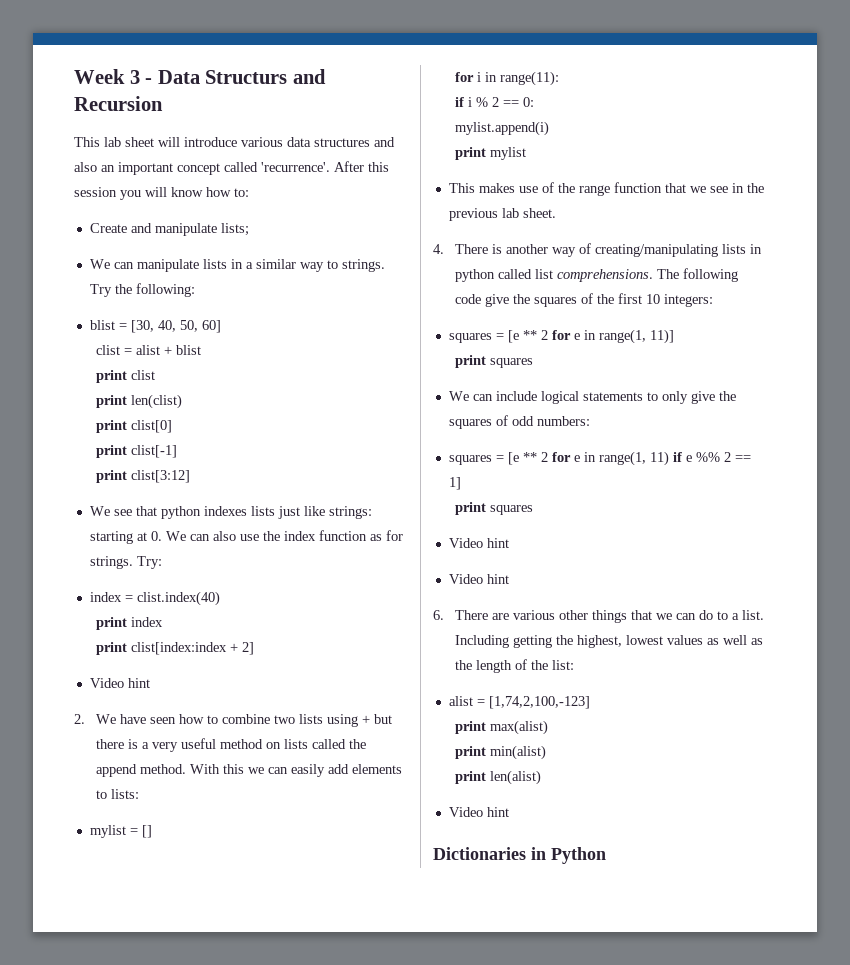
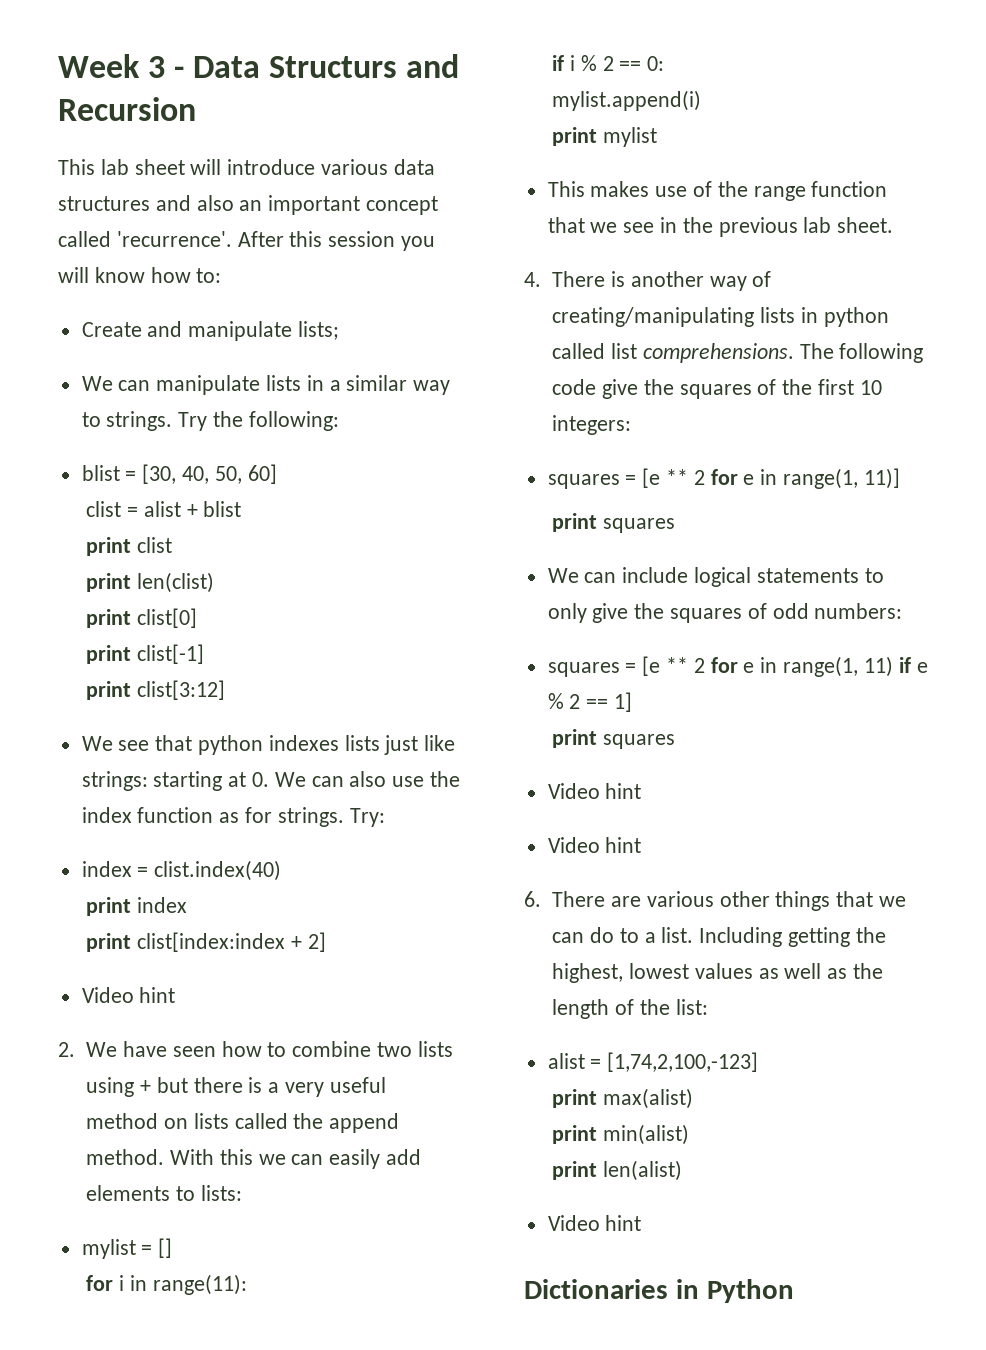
- squares = [e ** 2 for e in range(1, 11) if e %% 2 == 1]
+ squares = [e ** 2 for e in range(1, 11) if e % 2 == 1]

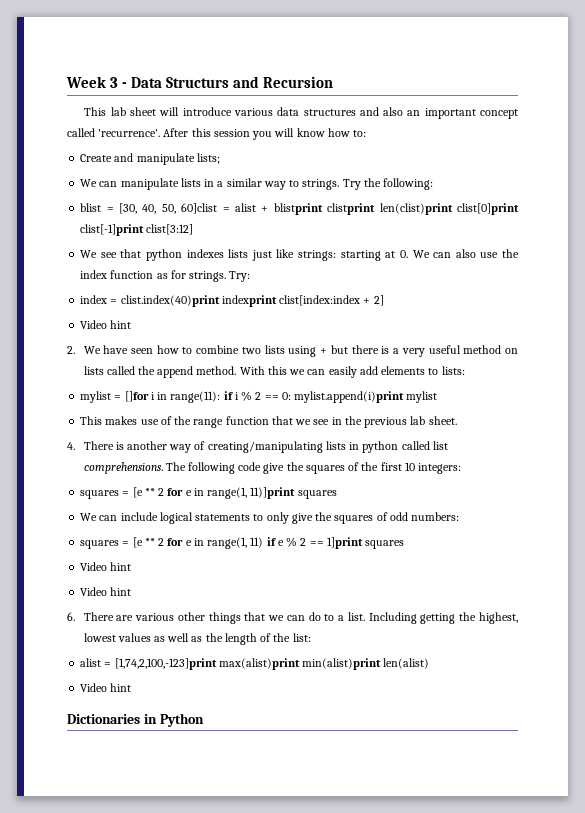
- blist = [30, 40, 50, 60]
- clist = alist + blist
- print clist
- print len(clist)
- print clist[0]
- print clist[-1]
- print clist[3:12]
+ blist = [30, 40, 50, 60]clist = alist + blistprint clistprint len(clist)print clist[0]print clist[-1]print clist[3:12]
- index = clist.index(40)
- print index
- print clist[index:index + 2]
+ index = clist.index(40)print indexprint clist[index:index + 2]
- mylist = []
- for i in range(11):
- if i % 2 == 0:
- mylist.append(i)
- print mylist
+ mylist = []for i in range(11): if i % 2 == 0: mylist.append(i)print mylist
- squares = [e ** 2 for e in range(1, 11)]
- print squares
+ squares = [e ** 2 for e in range(1, 11)]print squares
- squares = [e ** 2 for e in range(1, 11) if e % 2 == 1]
- print squares
+ squares = [e ** 2 for e in range(1, 11) if e % 2 == 1]print squares
- alist = [1,74,2,100,-123]
- print max(alist)
- print min(alist)
- print len(alist)
+ alist = [1,74,2,100,-123]print max(alist)print min(alist)print len(alist)

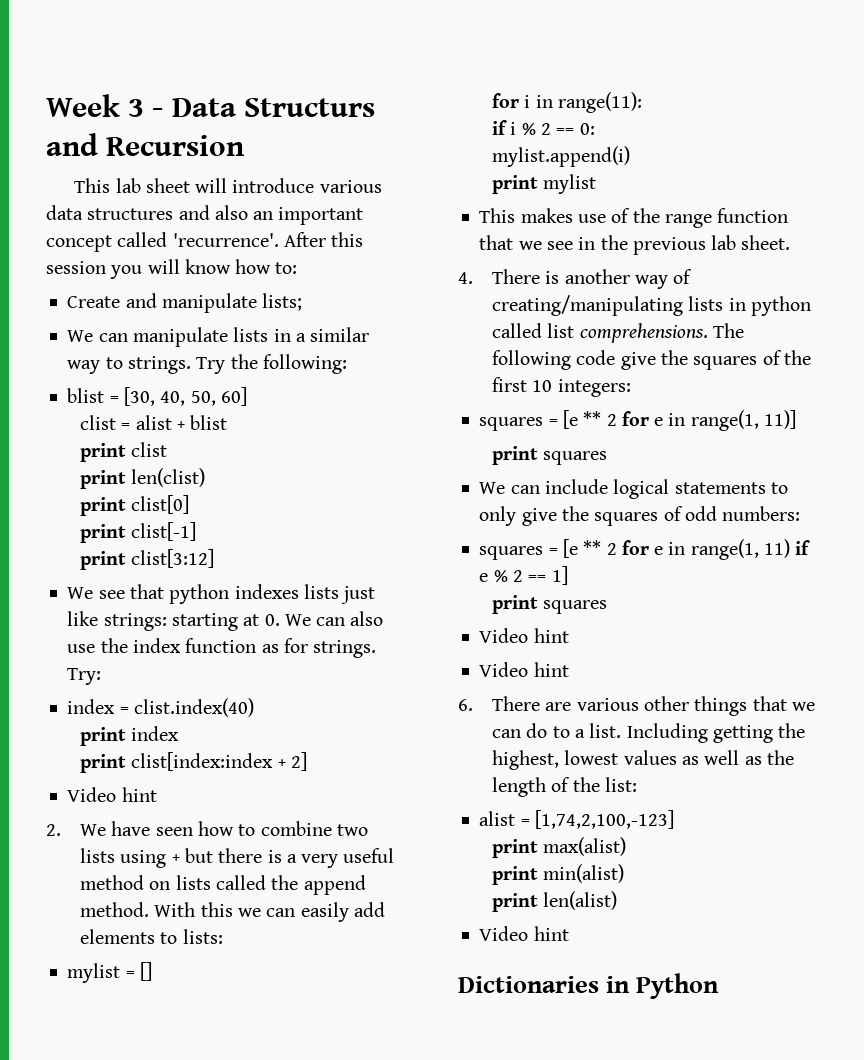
- blist = [30, 40, 50, 60]clist = alist + blistprint clistprint len(clist)print clist[0]print clist[-1]print clist[3:12]
+ blist = [30, 40, 50, 60]
+ clist = alist + blist
+ print clist
+ print len(clist)
+ print clist[0]
+ print clist[-1]
+ print clist[3:12]
- index = clist.index(40)print indexprint clist[index:index + 2]
+ index = clist.index(40)
+ print index
+ print clist[index:index + 2]
- mylist = []for i in range(11): if i % 2 == 0: mylist.append(i)print mylist
+ mylist = []
+ for i in range(11):
+ if i % 2 == 0:
+ mylist.append(i)
+ print mylist
- squares = [e ** 2 for e in range(1, 11)]print squares
+ squares = [e ** 2 for e in range(1, 11)]
+ print squares
- squares = [e ** 2 for e in range(1, 11) if e % 2 == 1]print squares
+ squares = [e ** 2 for e in range(1, 11) if e % 2 == 1]
+ print squares
- alist = [1,74,2,100,-123]print max(alist)print min(alist)print len(alist)
+ alist = [1,74,2,100,-123]
+ print max(alist)
+ print min(alist)
+ print len(alist)

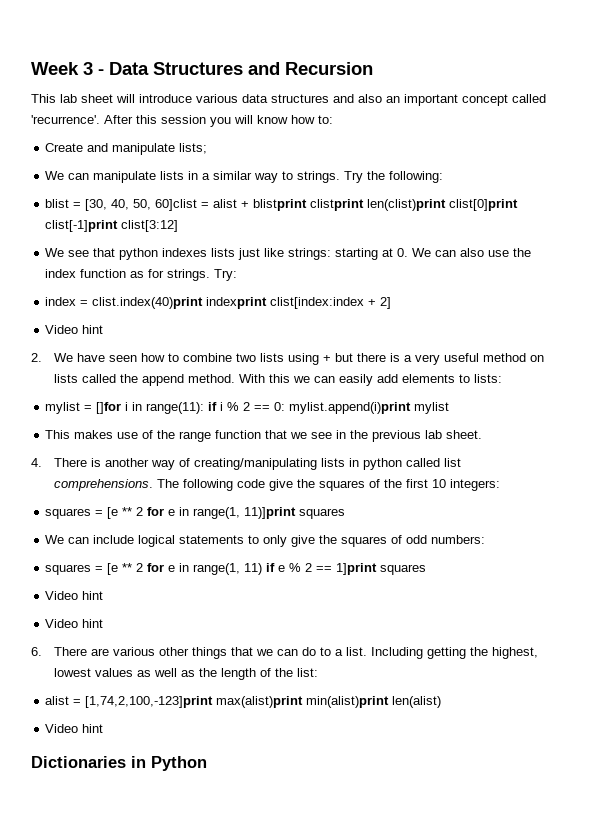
- Week 3 - Data Structurs and Recursion
+ Week 3 - Data Structures and Recursion
- blist = [30, 40, 50, 60]
- clist = alist + blist
- print clist
- print len(clist)
- print clist[0]
- print clist[-1]
- print clist[3:12]
+ blist = [30, 40, 50, 60]clist = alist + blistprint clistprint len(clist)print clist[0]print clist[-1]print clist[3:12]
- index = clist.index(40)
- print index
- print clist[index:index + 2]
+ index = clist.index(40)print indexprint clist[index:index + 2]
- mylist = []
- for i in range(11):
- if i % 2 == 0:
- mylist.append(i)
- print mylist
+ mylist = []for i in range(11): if i % 2 == 0: mylist.append(i)print mylist
- squares = [e ** 2 for e in range(1, 11)]
- print squares
+ squares = [e ** 2 for e in range(1, 11)]print squares
- squares = [e ** 2 for e in range(1, 11) if e % 2 == 1]
- print squares
+ squares = [e ** 2 for e in range(1, 11) if e % 2 == 1]print squares
- alist = [1,74,2,100,-123]
- print max(alist)
- print min(alist)
- print len(alist)
+ alist = [1,74,2,100,-123]print max(alist)print min(alist)print len(alist)

